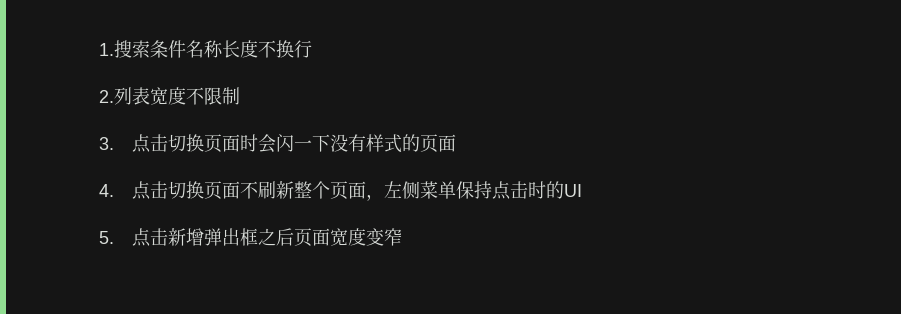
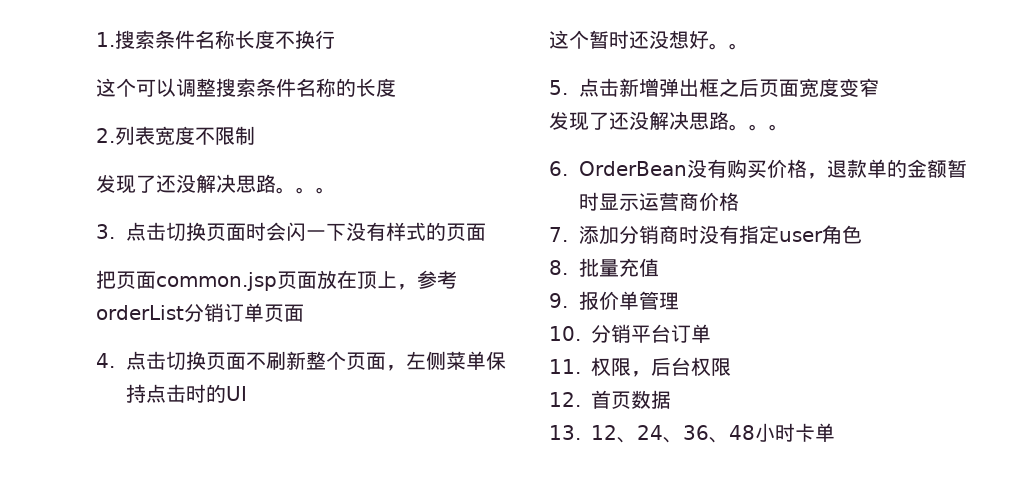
+ 这个可以调整搜索条件名称的长度
  2.列表宽度不限制
+ 发现了还没解决思路。。。
+ 把页面common.jsp页面放在顶上，参考orderList分销订单页面
+ 这个暂时还没想好。。
  5.点击新增弹出框之后页面宽度变窄
+ 发现了还没解决思路。。。
+ 6. OrderBean没有购买价格，退款单的金额暂时显示运营商价格
+ 7.添加分销商时没有指定user角色
+ 8.批量充值
+ 9.报价单管理
+ 10.分销平台订单
+ 11.权限，后台权限
+ 12.首页数据
+ 13. 12、24、36、48小时卡单

